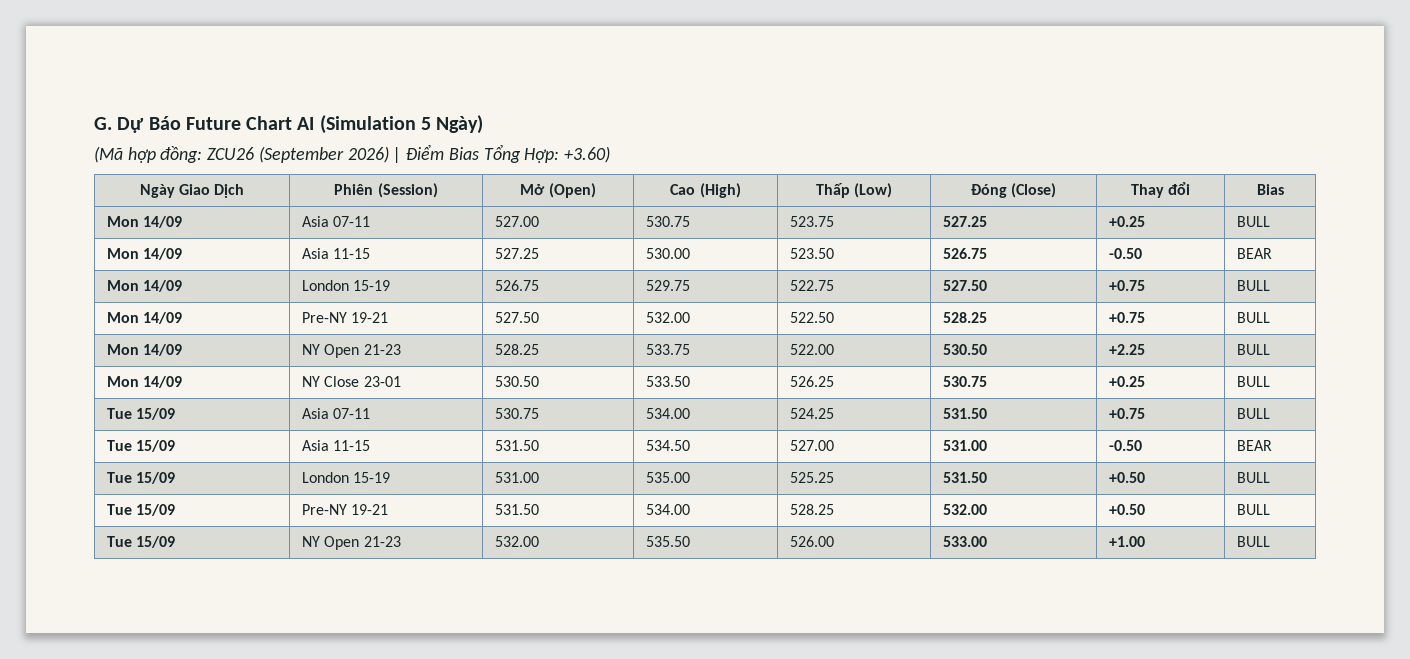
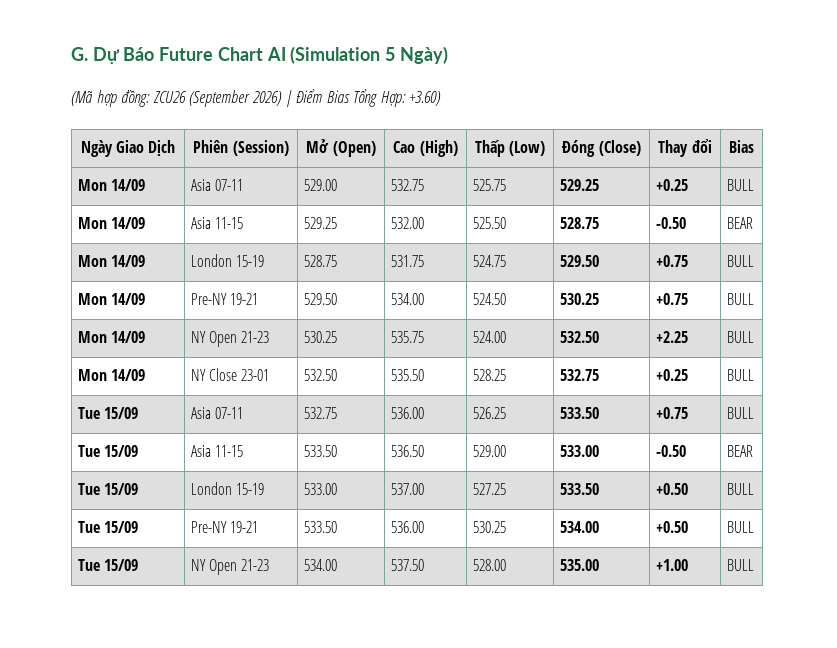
- Mon 14/09 | Asia 07-11 | 527.00 | 530.75 | 523.75 | 527.25 | +0.25 | BULL
+ Mon 14/09 | Asia 07-11 | 529.00 | 532.75 | 525.75 | 529.25 | +0.25 | BULL
- Mon 14/09 | Asia 11-15 | 527.25 | 530.00 | 523.50 | 526.75 | -0.50 | BEAR
+ Mon 14/09 | Asia 11-15 | 529.25 | 532.00 | 525.50 | 528.75 | -0.50 | BEAR
- Mon 14/09 | London 15-19 | 526.75 | 529.75 | 522.75 | 527.50 | +0.75 | BULL
+ Mon 14/09 | London 15-19 | 528.75 | 531.75 | 524.75 | 529.50 | +0.75 | BULL
- Mon 14/09 | Pre-NY 19-21 | 527.50 | 532.00 | 522.50 | 528.25 | +0.75 | BULL
+ Mon 14/09 | Pre-NY 19-21 | 529.50 | 534.00 | 524.50 | 530.25 | +0.75 | BULL
- Mon 14/09 | NY Open 21-23 | 528.25 | 533.75 | 522.00 | 530.50 | +2.25 | BULL
+ Mon 14/09 | NY Open 21-23 | 530.25 | 535.75 | 524.00 | 532.50 | +2.25 | BULL
- Mon 14/09 | NY Close 23-01 | 530.50 | 533.50 | 526.25 | 530.75 | +0.25 | BULL
+ Mon 14/09 | NY Close 23-01 | 532.50 | 535.50 | 528.25 | 532.75 | +0.25 | BULL
- Tue 15/09 | Asia 07-11 | 530.75 | 534.00 | 524.25 | 531.50 | +0.75 | BULL
+ Tue 15/09 | Asia 07-11 | 532.75 | 536.00 | 526.25 | 533.50 | +0.75 | BULL
- Tue 15/09 | Asia 11-15 | 531.50 | 534.50 | 527.00 | 531.00 | -0.50 | BEAR
+ Tue 15/09 | Asia 11-15 | 533.50 | 536.50 | 529.00 | 533.00 | -0.50 | BEAR
- Tue 15/09 | London 15-19 | 531.00 | 535.00 | 525.25 | 531.50 | +0.50 | BULL
+ Tue 15/09 | London 15-19 | 533.00 | 537.00 | 527.25 | 533.50 | +0.50 | BULL
- Tue 15/09 | Pre-NY 19-21 | 531.50 | 534.00 | 528.25 | 532.00 | +0.50 | BULL
+ Tue 15/09 | Pre-NY 19-21 | 533.50 | 536.00 | 530.25 | 534.00 | +0.50 | BULL
- Tue 15/09 | NY Open 21-23 | 532.00 | 535.50 | 526.00 | 533.00 | +1.00 | BULL
+ Tue 15/09 | NY Open 21-23 | 534.00 | 537.50 | 528.00 | 535.00 | +1.00 | BULL

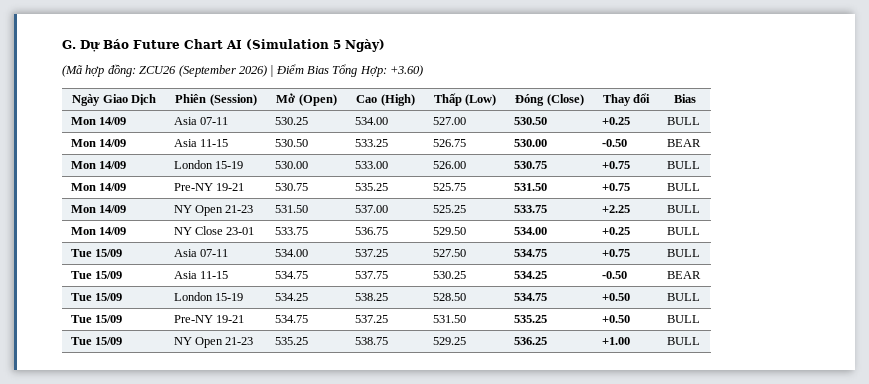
- Mon 14/09 | Asia 07-11 | 529.00 | 532.75 | 525.75 | 529.25 | +0.25 | BULL
+ Mon 14/09 | Asia 07-11 | 530.25 | 534.00 | 527.00 | 530.50 | +0.25 | BULL
- Mon 14/09 | Asia 11-15 | 529.25 | 532.00 | 525.50 | 528.75 | -0.50 | BEAR
+ Mon 14/09 | Asia 11-15 | 530.50 | 533.25 | 526.75 | 530.00 | -0.50 | BEAR
- Mon 14/09 | London 15-19 | 528.75 | 531.75 | 524.75 | 529.50 | +0.75 | BULL
+ Mon 14/09 | London 15-19 | 530.00 | 533.00 | 526.00 | 530.75 | +0.75 | BULL
- Mon 14/09 | Pre-NY 19-21 | 529.50 | 534.00 | 524.50 | 530.25 | +0.75 | BULL
+ Mon 14/09 | Pre-NY 19-21 | 530.75 | 535.25 | 525.75 | 531.50 | +0.75 | BULL
- Mon 14/09 | NY Open 21-23 | 530.25 | 535.75 | 524.00 | 532.50 | +2.25 | BULL
+ Mon 14/09 | NY Open 21-23 | 531.50 | 537.00 | 525.25 | 533.75 | +2.25 | BULL
- Mon 14/09 | NY Close 23-01 | 532.50 | 535.50 | 528.25 | 532.75 | +0.25 | BULL
+ Mon 14/09 | NY Close 23-01 | 533.75 | 536.75 | 529.50 | 534.00 | +0.25 | BULL
- Tue 15/09 | Asia 07-11 | 532.75 | 536.00 | 526.25 | 533.50 | +0.75 | BULL
+ Tue 15/09 | Asia 07-11 | 534.00 | 537.25 | 527.50 | 534.75 | +0.75 | BULL
- Tue 15/09 | Asia 11-15 | 533.50 | 536.50 | 529.00 | 533.00 | -0.50 | BEAR
+ Tue 15/09 | Asia 11-15 | 534.75 | 537.75 | 530.25 | 534.25 | -0.50 | BEAR
- Tue 15/09 | London 15-19 | 533.00 | 537.00 | 527.25 | 533.50 | +0.50 | BULL
+ Tue 15/09 | London 15-19 | 534.25 | 538.25 | 528.50 | 534.75 | +0.50 | BULL
- Tue 15/09 | Pre-NY 19-21 | 533.50 | 536.00 | 530.25 | 534.00 | +0.50 | BULL
+ Tue 15/09 | Pre-NY 19-21 | 534.75 | 537.25 | 531.50 | 535.25 | +0.50 | BULL
- Tue 15/09 | NY Open 21-23 | 534.00 | 537.50 | 528.00 | 535.00 | +1.00 | BULL
+ Tue 15/09 | NY Open 21-23 | 535.25 | 538.75 | 529.25 | 536.25 | +1.00 | BULL

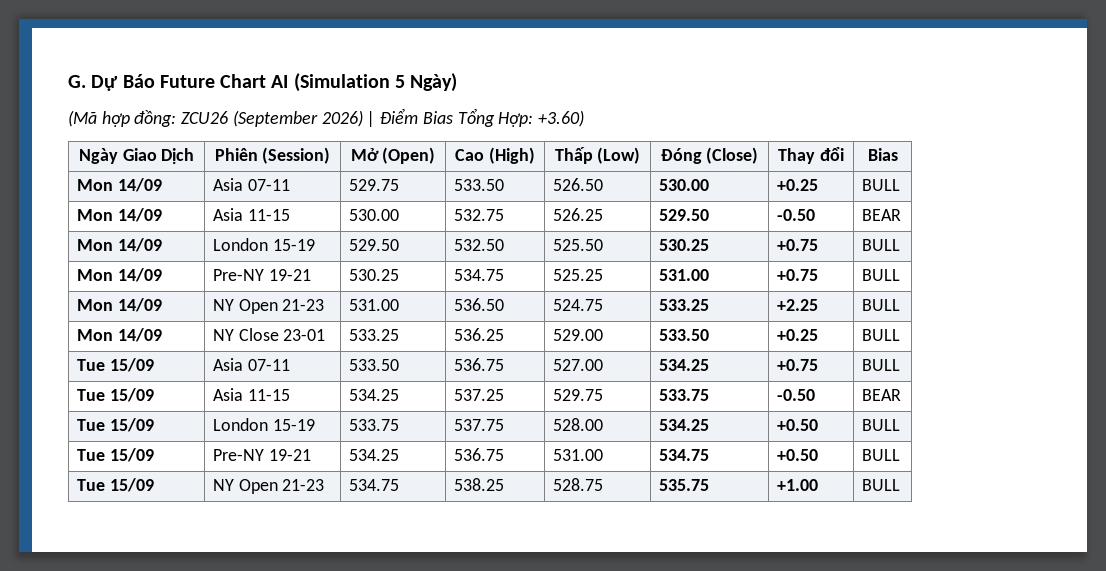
- Mon 14/09 | Asia 07-11 | 530.25 | 534.00 | 527.00 | 530.50 | +0.25 | BULL
+ Mon 14/09 | Asia 07-11 | 529.75 | 533.50 | 526.50 | 530.00 | +0.25 | BULL
- Mon 14/09 | Asia 11-15 | 530.50 | 533.25 | 526.75 | 530.00 | -0.50 | BEAR
+ Mon 14/09 | Asia 11-15 | 530.00 | 532.75 | 526.25 | 529.50 | -0.50 | BEAR
- Mon 14/09 | London 15-19 | 530.00 | 533.00 | 526.00 | 530.75 | +0.75 | BULL
+ Mon 14/09 | London 15-19 | 529.50 | 532.50 | 525.50 | 530.25 | +0.75 | BULL
- Mon 14/09 | Pre-NY 19-21 | 530.75 | 535.25 | 525.75 | 531.50 | +0.75 | BULL
+ Mon 14/09 | Pre-NY 19-21 | 530.25 | 534.75 | 525.25 | 531.00 | +0.75 | BULL
- Mon 14/09 | NY Open 21-23 | 531.50 | 537.00 | 525.25 | 533.75 | +2.25 | BULL
+ Mon 14/09 | NY Open 21-23 | 531.00 | 536.50 | 524.75 | 533.25 | +2.25 | BULL
- Mon 14/09 | NY Close 23-01 | 533.75 | 536.75 | 529.50 | 534.00 | +0.25 | BULL
+ Mon 14/09 | NY Close 23-01 | 533.25 | 536.25 | 529.00 | 533.50 | +0.25 | BULL
- Tue 15/09 | Asia 07-11 | 534.00 | 537.25 | 527.50 | 534.75 | +0.75 | BULL
+ Tue 15/09 | Asia 07-11 | 533.50 | 536.75 | 527.00 | 534.25 | +0.75 | BULL
- Tue 15/09 | Asia 11-15 | 534.75 | 537.75 | 530.25 | 534.25 | -0.50 | BEAR
+ Tue 15/09 | Asia 11-15 | 534.25 | 537.25 | 529.75 | 533.75 | -0.50 | BEAR
- Tue 15/09 | London 15-19 | 534.25 | 538.25 | 528.50 | 534.75 | +0.50 | BULL
+ Tue 15/09 | London 15-19 | 533.75 | 537.75 | 528.00 | 534.25 | +0.50 | BULL
- Tue 15/09 | Pre-NY 19-21 | 534.75 | 537.25 | 531.50 | 535.25 | +0.50 | BULL
+ Tue 15/09 | Pre-NY 19-21 | 534.25 | 536.75 | 531.00 | 534.75 | +0.50 | BULL
- Tue 15/09 | NY Open 21-23 | 535.25 | 538.75 | 529.25 | 536.25 | +1.00 | BULL
+ Tue 15/09 | NY Open 21-23 | 534.75 | 538.25 | 528.75 | 535.75 | +1.00 | BULL

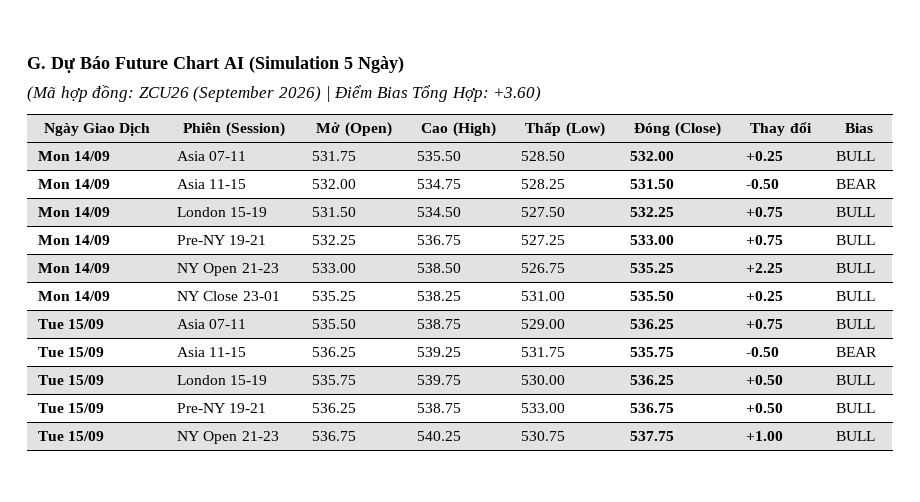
- Mon 14/09 | Asia 07-11 | 529.75 | 533.50 | 526.50 | 530.00 | +0.25 | BULL
+ Mon 14/09 | Asia 07-11 | 531.75 | 535.50 | 528.50 | 532.00 | +0.25 | BULL
- Mon 14/09 | Asia 11-15 | 530.00 | 532.75 | 526.25 | 529.50 | -0.50 | BEAR
+ Mon 14/09 | Asia 11-15 | 532.00 | 534.75 | 528.25 | 531.50 | -0.50 | BEAR
- Mon 14/09 | London 15-19 | 529.50 | 532.50 | 525.50 | 530.25 | +0.75 | BULL
+ Mon 14/09 | London 15-19 | 531.50 | 534.50 | 527.50 | 532.25 | +0.75 | BULL
- Mon 14/09 | Pre-NY 19-21 | 530.25 | 534.75 | 525.25 | 531.00 | +0.75 | BULL
+ Mon 14/09 | Pre-NY 19-21 | 532.25 | 536.75 | 527.25 | 533.00 | +0.75 | BULL
- Mon 14/09 | NY Open 21-23 | 531.00 | 536.50 | 524.75 | 533.25 | +2.25 | BULL
+ Mon 14/09 | NY Open 21-23 | 533.00 | 538.50 | 526.75 | 535.25 | +2.25 | BULL
- Mon 14/09 | NY Close 23-01 | 533.25 | 536.25 | 529.00 | 533.50 | +0.25 | BULL
+ Mon 14/09 | NY Close 23-01 | 535.25 | 538.25 | 531.00 | 535.50 | +0.25 | BULL
- Tue 15/09 | Asia 07-11 | 533.50 | 536.75 | 527.00 | 534.25 | +0.75 | BULL
+ Tue 15/09 | Asia 07-11 | 535.50 | 538.75 | 529.00 | 536.25 | +0.75 | BULL
- Tue 15/09 | Asia 11-15 | 534.25 | 537.25 | 529.75 | 533.75 | -0.50 | BEAR
+ Tue 15/09 | Asia 11-15 | 536.25 | 539.25 | 531.75 | 535.75 | -0.50 | BEAR
- Tue 15/09 | London 15-19 | 533.75 | 537.75 | 528.00 | 534.25 | +0.50 | BULL
+ Tue 15/09 | London 15-19 | 535.75 | 539.75 | 530.00 | 536.25 | +0.50 | BULL
- Tue 15/09 | Pre-NY 19-21 | 534.25 | 536.75 | 531.00 | 534.75 | +0.50 | BULL
+ Tue 15/09 | Pre-NY 19-21 | 536.25 | 538.75 | 533.00 | 536.75 | +0.50 | BULL
- Tue 15/09 | NY Open 21-23 | 534.75 | 538.25 | 528.75 | 535.75 | +1.00 | BULL
+ Tue 15/09 | NY Open 21-23 | 536.75 | 540.25 | 530.75 | 537.75 | +1.00 | BULL

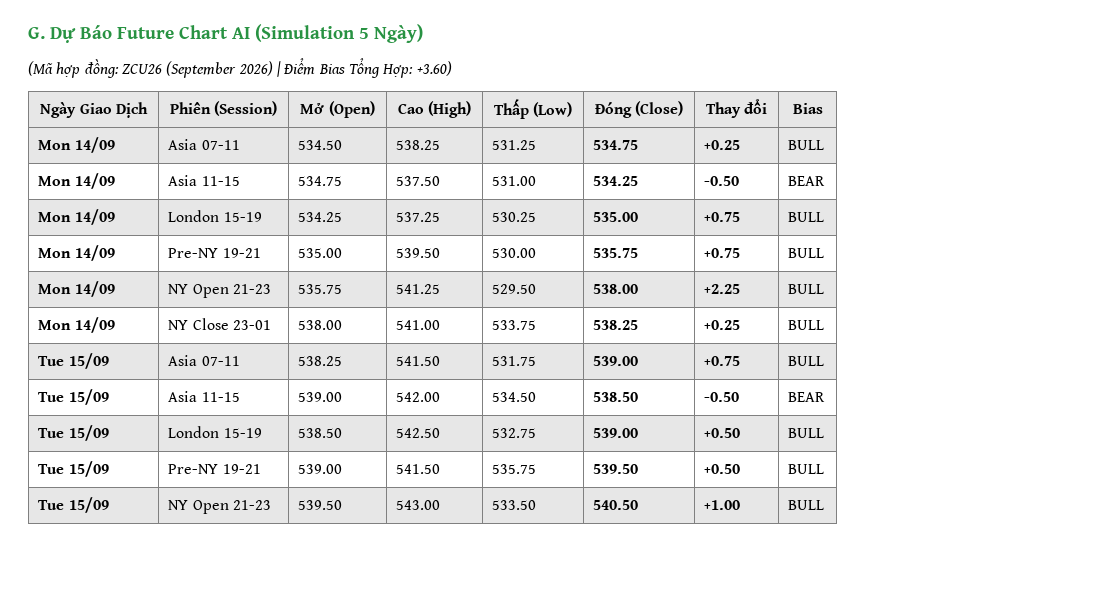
- Mon 14/09 | Asia 07-11 | 531.75 | 535.50 | 528.50 | 532.00 | +0.25 | BULL
+ Mon 14/09 | Asia 07-11 | 534.50 | 538.25 | 531.25 | 534.75 | +0.25 | BULL
- Mon 14/09 | Asia 11-15 | 532.00 | 534.75 | 528.25 | 531.50 | -0.50 | BEAR
+ Mon 14/09 | Asia 11-15 | 534.75 | 537.50 | 531.00 | 534.25 | -0.50 | BEAR
- Mon 14/09 | London 15-19 | 531.50 | 534.50 | 527.50 | 532.25 | +0.75 | BULL
+ Mon 14/09 | London 15-19 | 534.25 | 537.25 | 530.25 | 535.00 | +0.75 | BULL
- Mon 14/09 | Pre-NY 19-21 | 532.25 | 536.75 | 527.25 | 533.00 | +0.75 | BULL
+ Mon 14/09 | Pre-NY 19-21 | 535.00 | 539.50 | 530.00 | 535.75 | +0.75 | BULL
- Mon 14/09 | NY Open 21-23 | 533.00 | 538.50 | 526.75 | 535.25 | +2.25 | BULL
+ Mon 14/09 | NY Open 21-23 | 535.75 | 541.25 | 529.50 | 538.00 | +2.25 | BULL
- Mon 14/09 | NY Close 23-01 | 535.25 | 538.25 | 531.00 | 535.50 | +0.25 | BULL
+ Mon 14/09 | NY Close 23-01 | 538.00 | 541.00 | 533.75 | 538.25 | +0.25 | BULL
- Tue 15/09 | Asia 07-11 | 535.50 | 538.75 | 529.00 | 536.25 | +0.75 | BULL
+ Tue 15/09 | Asia 07-11 | 538.25 | 541.50 | 531.75 | 539.00 | +0.75 | BULL
- Tue 15/09 | Asia 11-15 | 536.25 | 539.25 | 531.75 | 535.75 | -0.50 | BEAR
+ Tue 15/09 | Asia 11-15 | 539.00 | 542.00 | 534.50 | 538.50 | -0.50 | BEAR
- Tue 15/09 | London 15-19 | 535.75 | 539.75 | 530.00 | 536.25 | +0.50 | BULL
+ Tue 15/09 | London 15-19 | 538.50 | 542.50 | 532.75 | 539.00 | +0.50 | BULL
- Tue 15/09 | Pre-NY 19-21 | 536.25 | 538.75 | 533.00 | 536.75 | +0.50 | BULL
+ Tue 15/09 | Pre-NY 19-21 | 539.00 | 541.50 | 535.75 | 539.50 | +0.50 | BULL
- Tue 15/09 | NY Open 21-23 | 536.75 | 540.25 | 530.75 | 537.75 | +1.00 | BULL
+ Tue 15/09 | NY Open 21-23 | 539.50 | 543.00 | 533.50 | 540.50 | +1.00 | BULL

